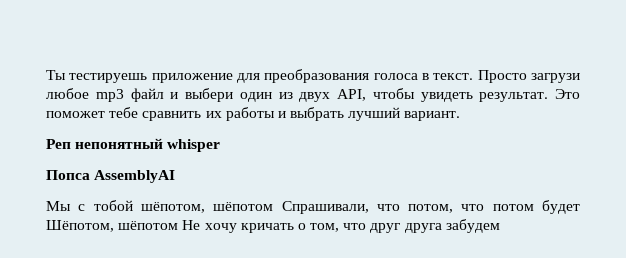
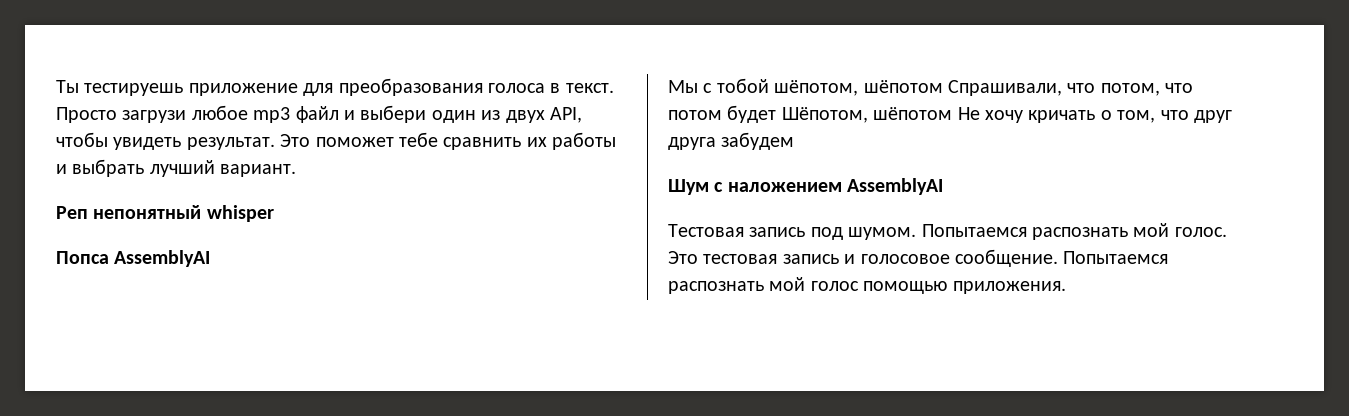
+ Шум с наложением AssemblyAI
+ Тестовая запись под шумом. Попытаемся распознать мой голос. Это тестовая запись и голосовое сообщение. Попытаемся распознать мой голос помощью приложения.

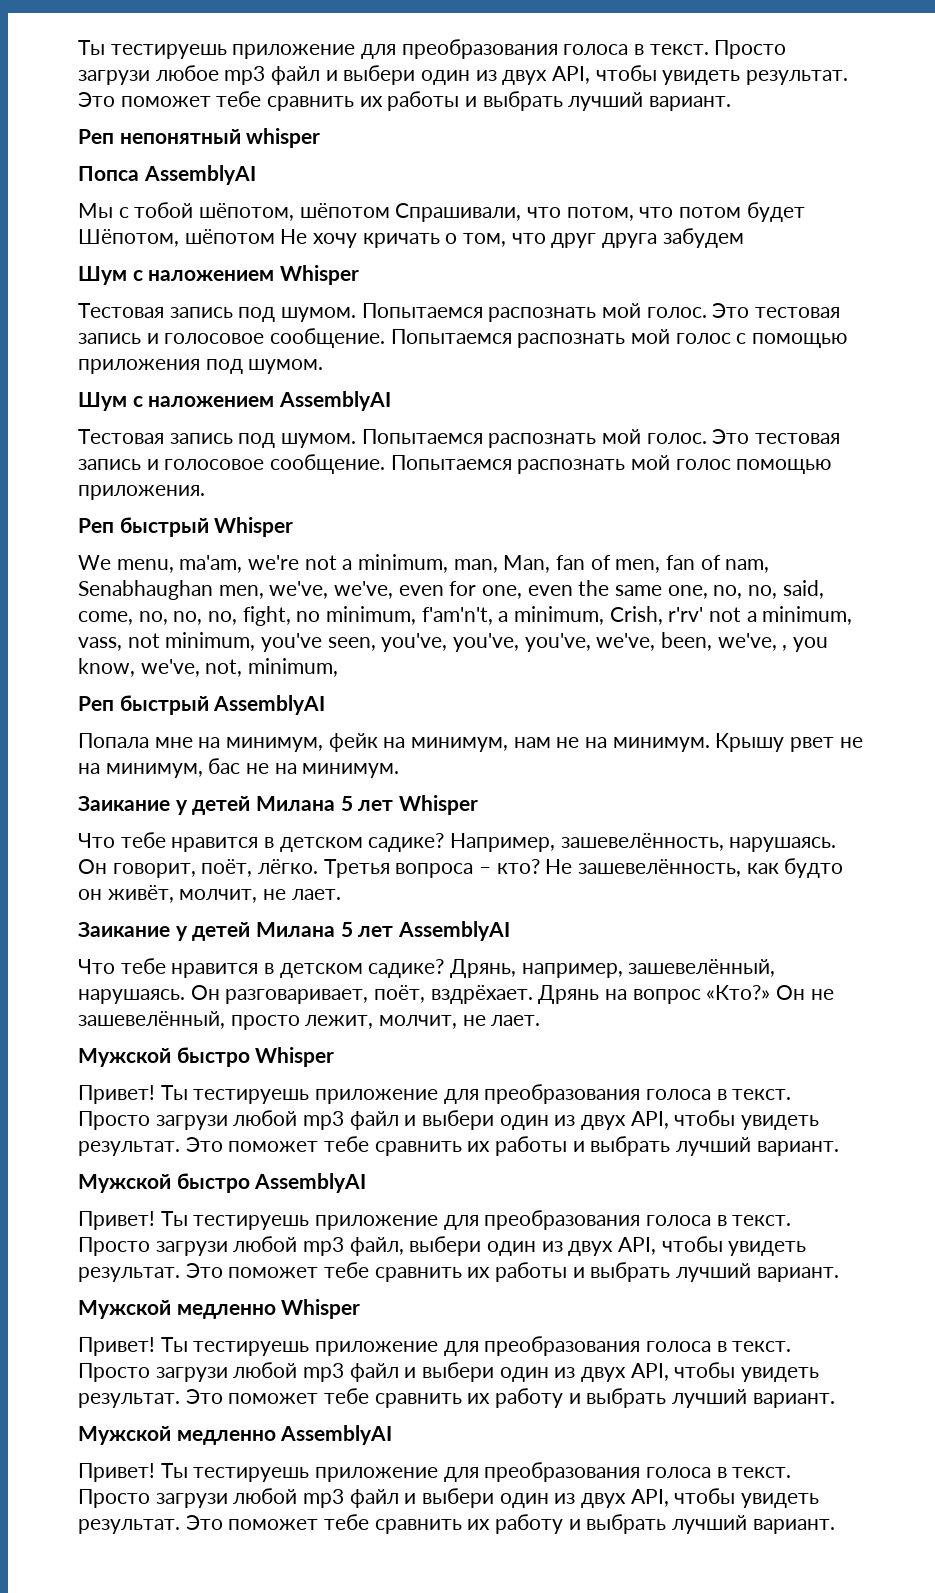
+ Шум с наложением Whisper
+ Тестовая запись под шумом. Попытаемся распознать мой голос. Это тестовая запись и голосовое сообщение. Попытаемся распознать мой голос с помощью приложения под шумом.
+ Реп быстрый Whisper
+ We menu, ma'am, we're not a minimum, man, Man, fan of men, fan of nam, Senabhaughan men, we've, we've, even for one, even the same one, no, no, said, come, no, no, no, fight, no minimum, f'am'n't, a minimum, Crish, r'rv' not a minimum, vass, not minimum, you've seen, you've, you've, you've, we've, been, we've, , you know, we've, not, minimum,
+ Реп быстрый AssemblyAI
+ Попала мне на минимум, фейк на минимум, нам не на минимум. Крышу рвет не на минимум, бас не на минимум.
+ Заикание у детей Милана 5 лет Whisper
+ Что тебе нравится в детском садике? Например, зашевелённость, нарушаясь. Он говорит, поёт, лёгко. Третья вопроса – кто? Не зашевелённость, как будто он живёт, молчит, не лает.
+ Заикание у детей Милана 5 лет AssemblyAI
+ Что тебе нравится в детском садике? Дрянь, например, зашевелённый, нарушаясь. Он разговаривает, поёт, вздрёхает. Дрянь на вопрос «Кто?» Он не зашевелённый, просто лежит, молчит, не лает.
+ Мужской быстро Whisper
+ Привет! Ты тестируешь приложение для преобразования голоса в текст. Просто загрузи любой mp3 файл и выбери один из двух API, чтобы увидеть результат. Это поможет тебе сравнить их работы и выбрать лучший вариант.
+ Мужской быстро AssemblyAI
+ Привет! Ты тестируешь приложение для преобразования голоса в текст. Просто загрузи любой mp3 файл, выбери один из двух API, чтобы увидеть результат. Это поможет тебе сравнить их работы и выбрать лучший вариант.
+ Мужской медленно Whisper
+ Привет! Ты тестируешь приложение для преобразования голоса в текст. Просто загрузи любой mp3 файл и выбери один из двух API, чтобы увидеть результат. Это поможет тебе сравнить их работу и выбрать лучший вариант.
+ Мужской медленно AssemblyAI
+ Привет! Ты тестируешь приложение для преобразования голоса в текст. Просто загрузи любой mp3 файл и выбери один из двух API, чтобы увидеть результат. Это поможет тебе сравнить их работу и выбрать лучший вариант.

